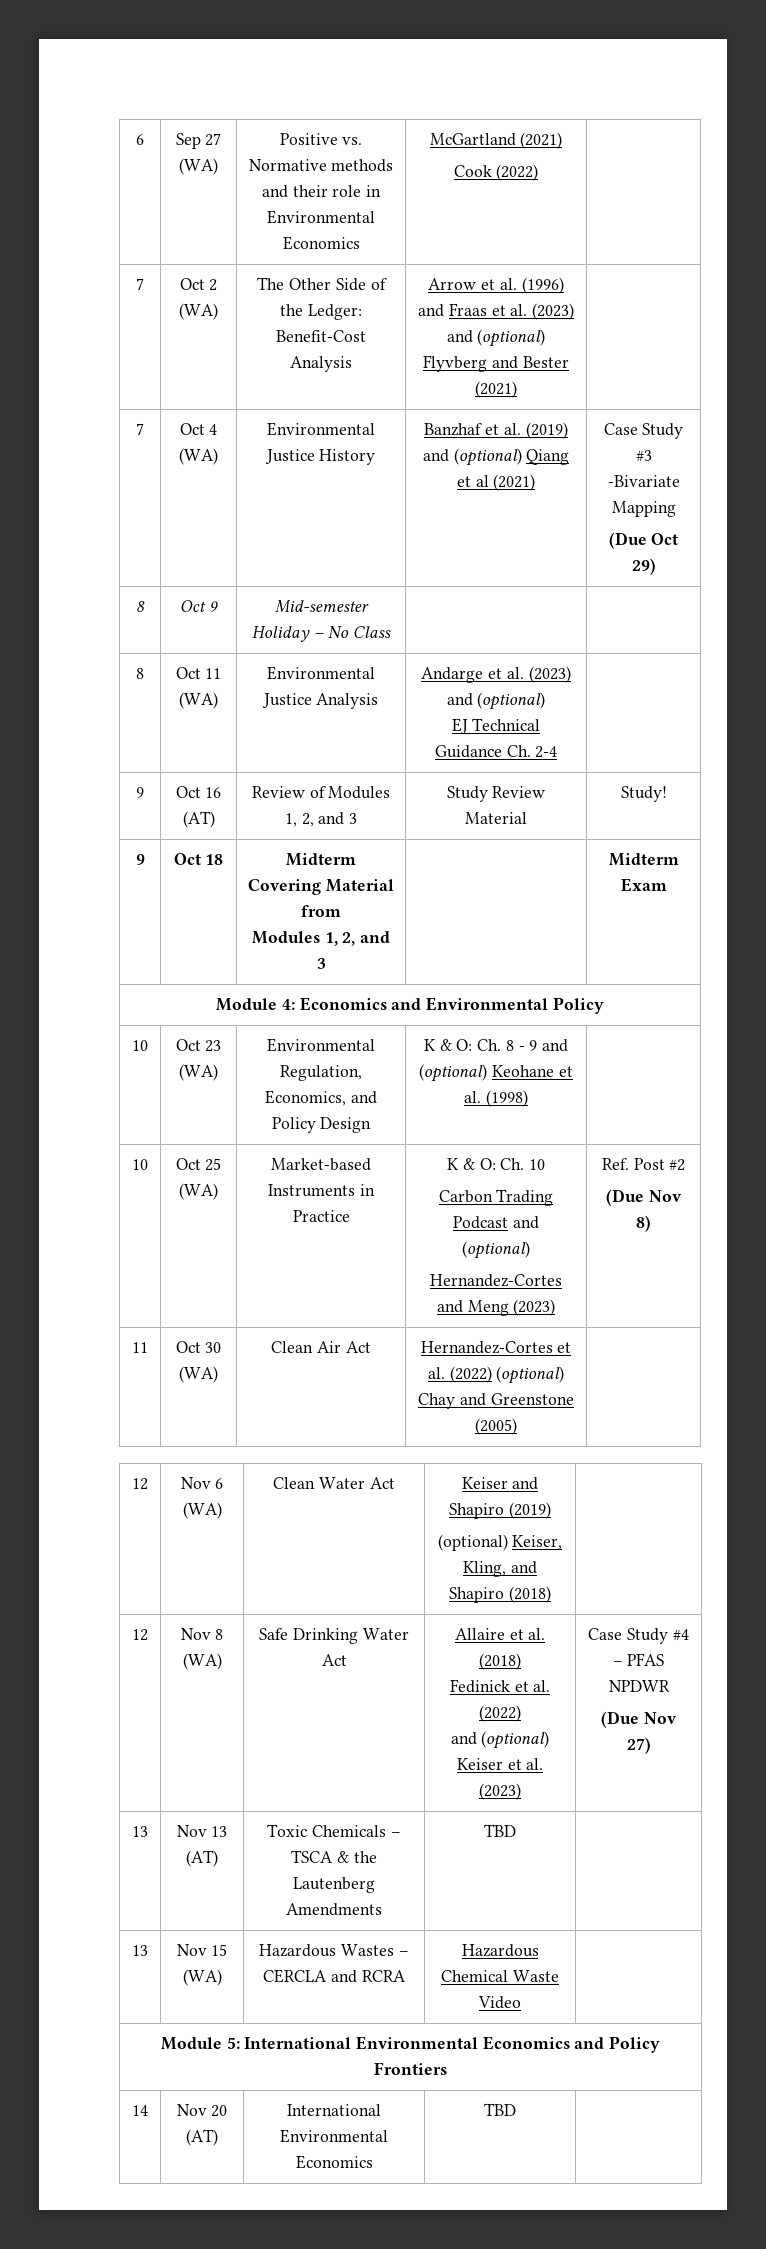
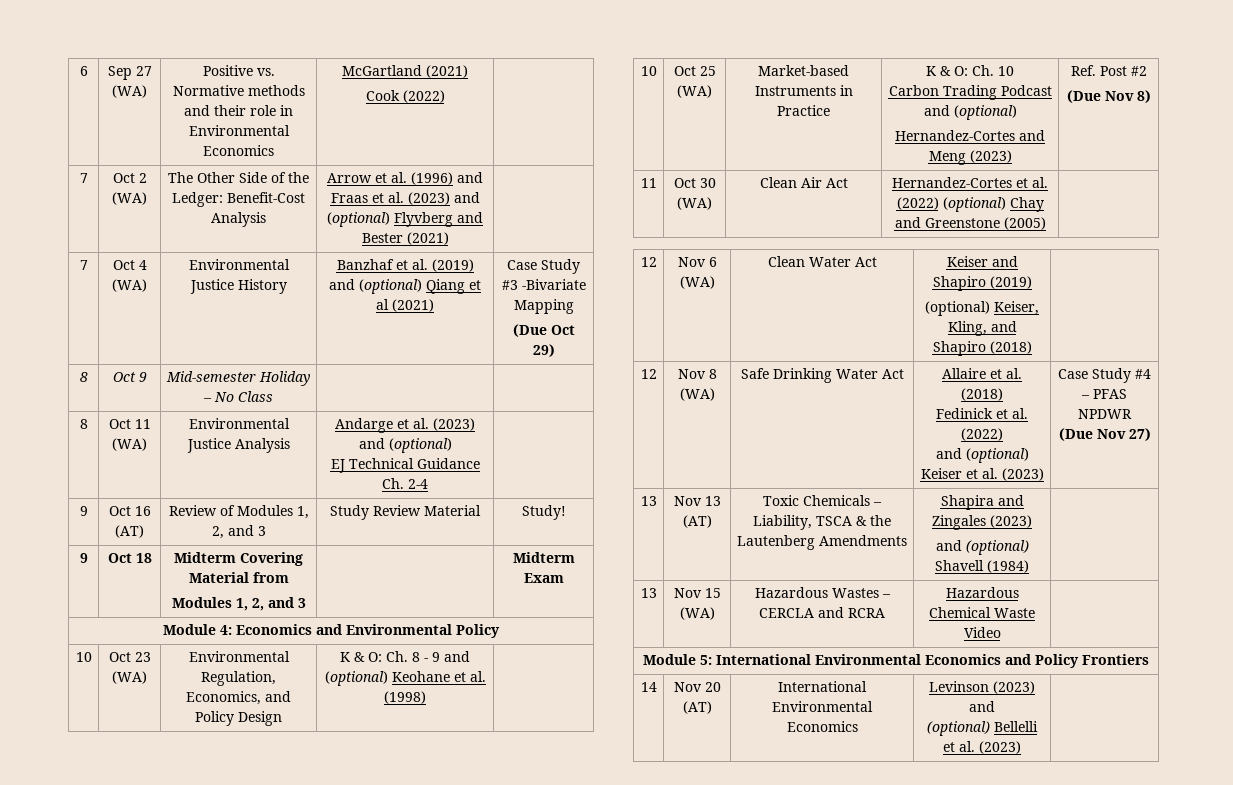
- 13 | Nov 13 (AT) | Toxic Chemicals – TSCA & the Lautenberg Amendments | TBD |
+ 13 | Nov 13 (AT) | Toxic Chemicals – Liability, TSCA & the Lautenberg Amendments | Shapira and Zingales (2023)
+ and (optional) Shavell (1984) |
- 14 | Nov 20 (AT) | International Environmental Economics | TBD |
+ 14 | Nov 20 (AT) | International Environmental Economics | Levinson (2023) and
+ (optional) Bellelli et al. (2023) |

